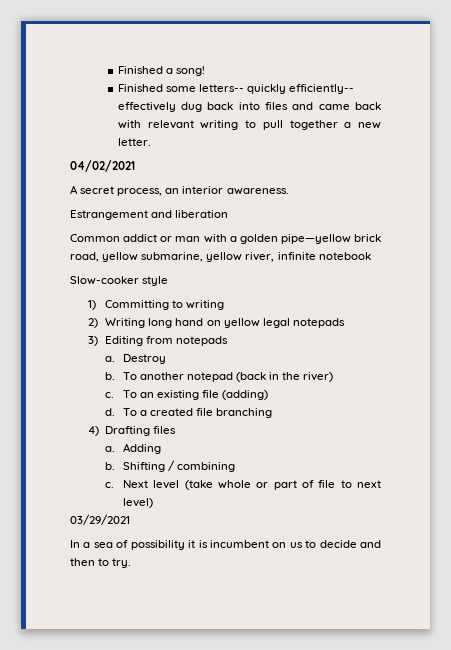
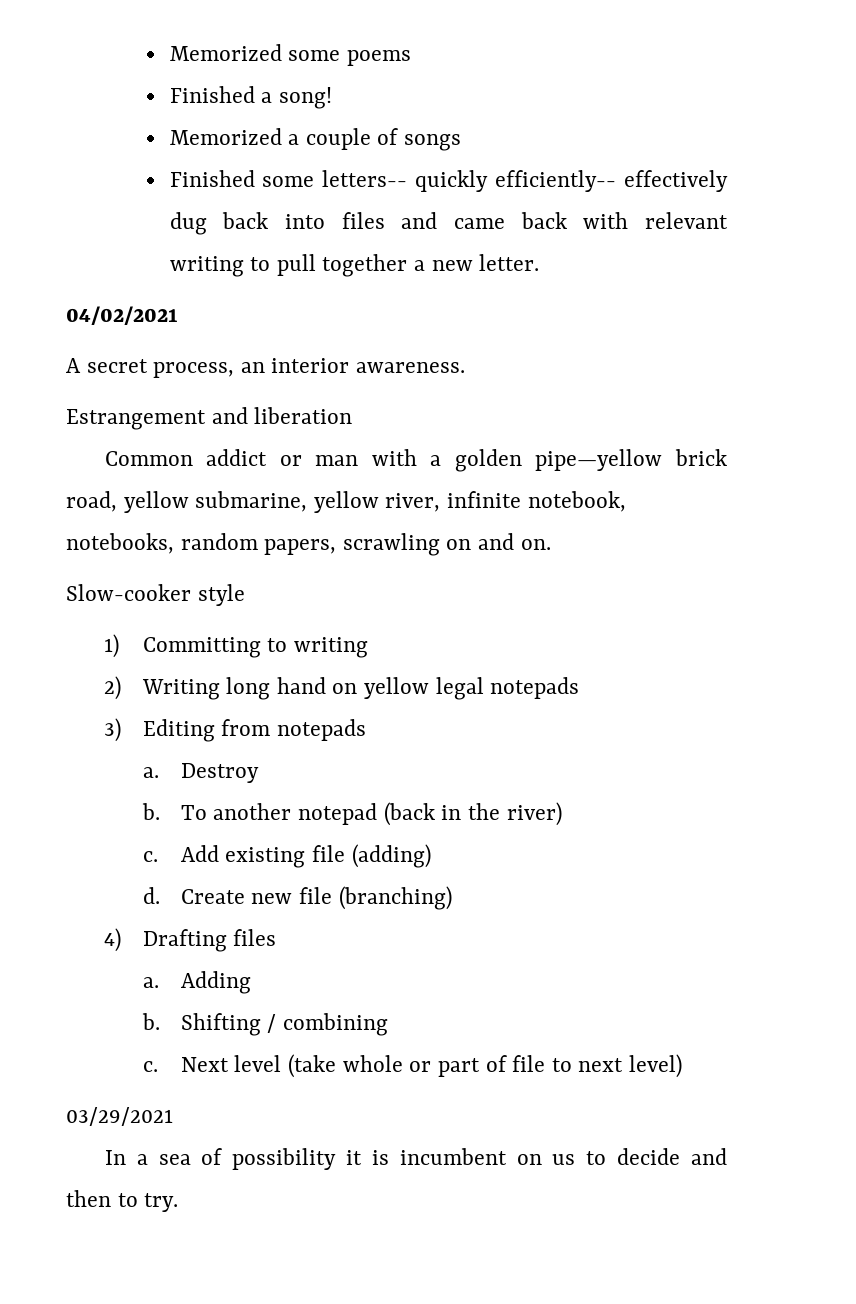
+ Memorized some poems
+ Memorized a couple of songs
- Common addict or man with a golden pipe—yellow brick road, yellow submarine, yellow river, infinite notebook
+ Common addict or man with a golden pipe—yellow brick road, yellow submarine, yellow river, infinite notebook, notebooks, random papers, scrawling on and on.
- To an existing file (adding)
+ Add existing file (adding)
- To a created file branching
+ Create new file (branching)

